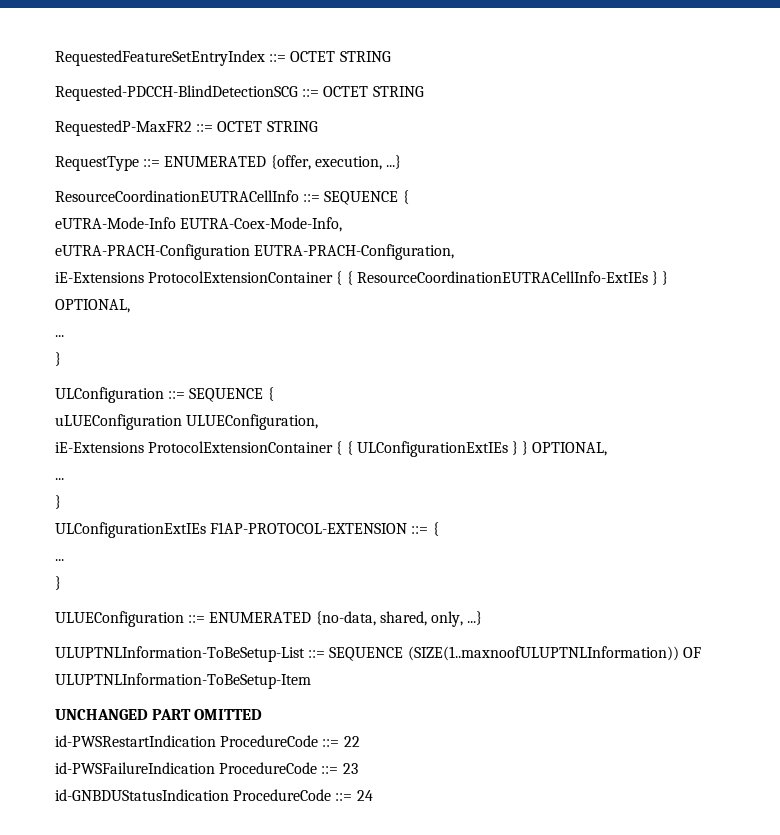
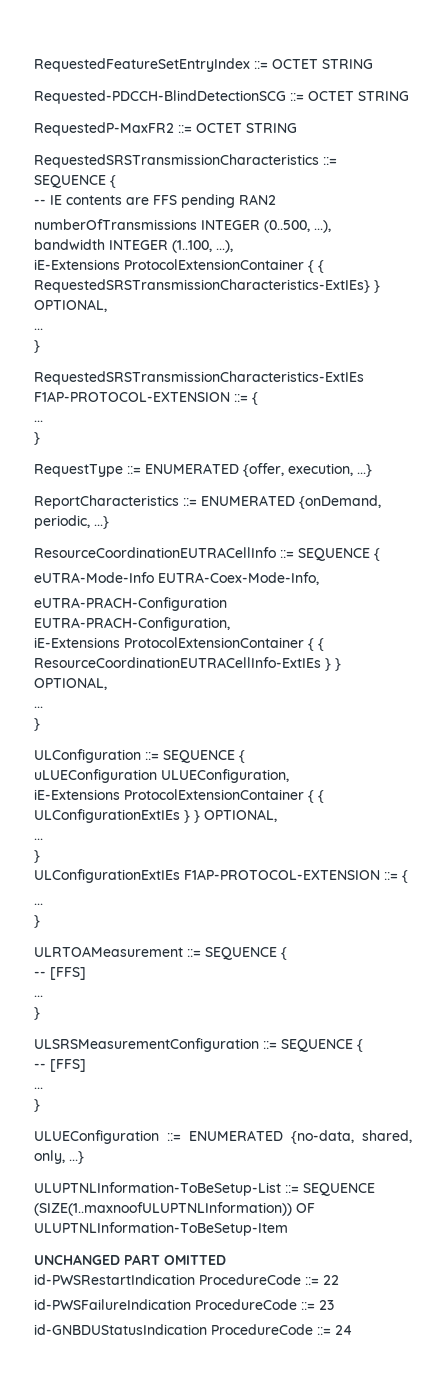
+ RequestedSRSTransmissionCharacteristics ::= SEQUENCE {
+ -- IE contents are FFS pending RAN2
+ numberOfTransmissions INTEGER (0..500, ...),
+ bandwidth INTEGER (1..100, ...),
+ iE-Extensions ProtocolExtensionContainer { { RequestedSRSTransmissionCharacteristics-ExtIEs} } OPTIONAL,
+ ...
+ }
+ RequestedSRSTransmissionCharacteristics-ExtIEs F1AP-PROTOCOL-EXTENSION ::= {
+ ...
+ }
+ ReportCharacteristics ::= ENUMERATED {onDemand, periodic, ...}
+ ULRTOAMeasurement ::= SEQUENCE {
+ -- [FFS]
+ ...
+ }
+ ULSRSMeasurementConfiguration ::= SEQUENCE {
+ -- [FFS]
+ ...
+ }

